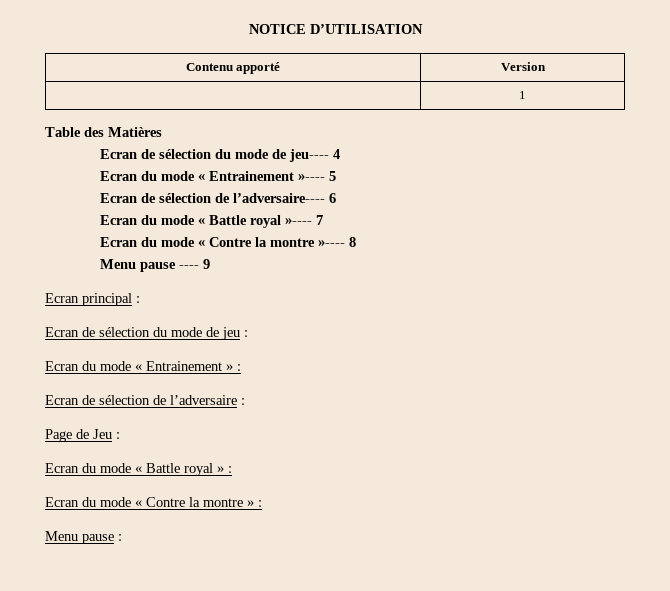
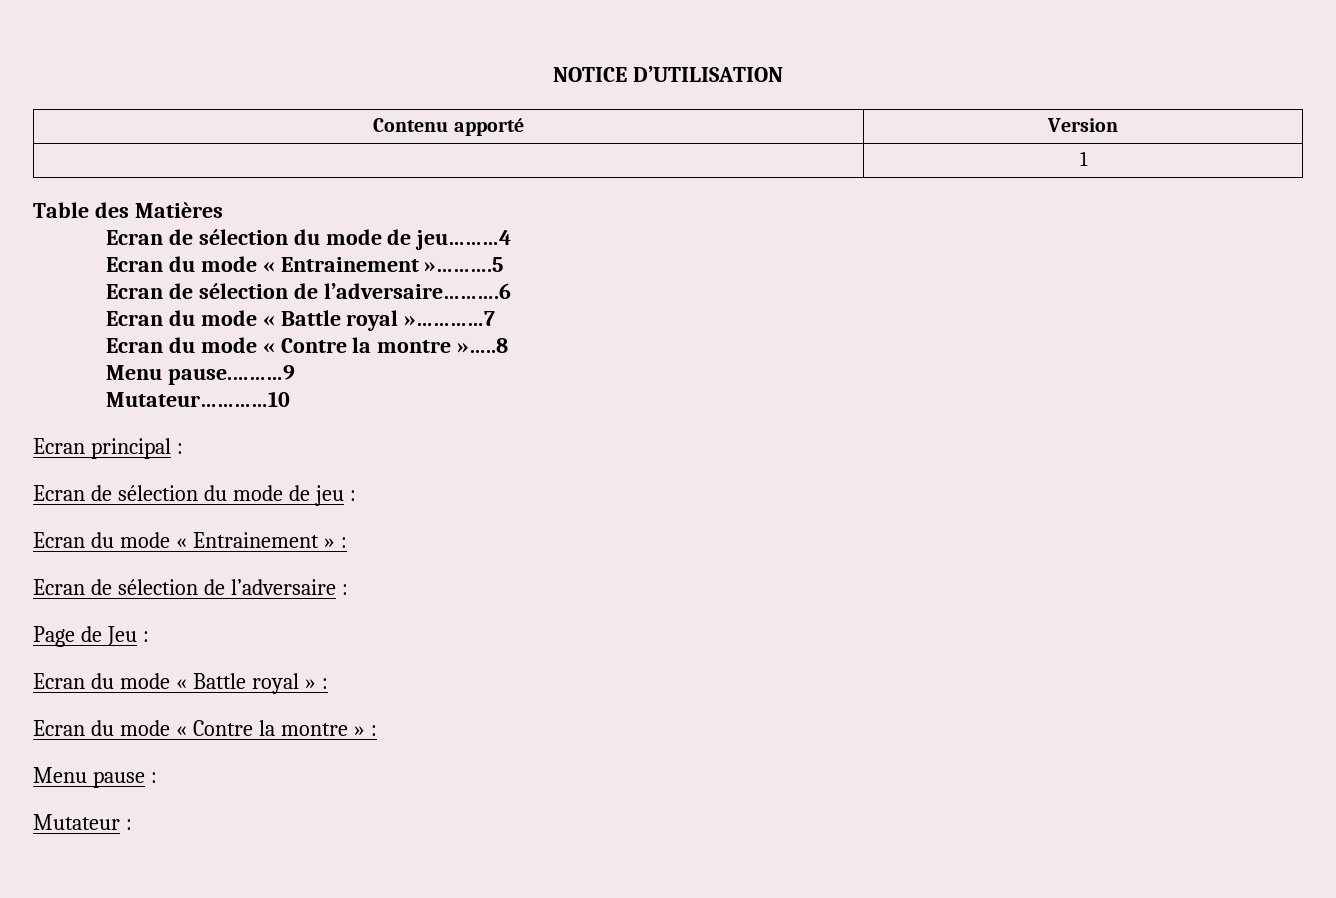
- Ecran de sélection du mode de jeu---- 4
- Ecran du mode « Entrainement »---- 5
- Ecran de sélection de l’adversaire---- 6
- Ecran du mode « Battle royal »---- 7
- Ecran du mode « Contre la montre »---- 8
- Menu pause ---- 9
+ Ecran de sélection du mode de jeu………4
+ Ecran du mode « Entrainement »……….5
+ Ecran de sélection de l’adversaire……….6
+ Ecran du mode « Battle royal »…………7
+ Ecran du mode « Contre la montre »…..8
+ Menu pause.………9
+ Mutateur…………10
+ Mutateur :

